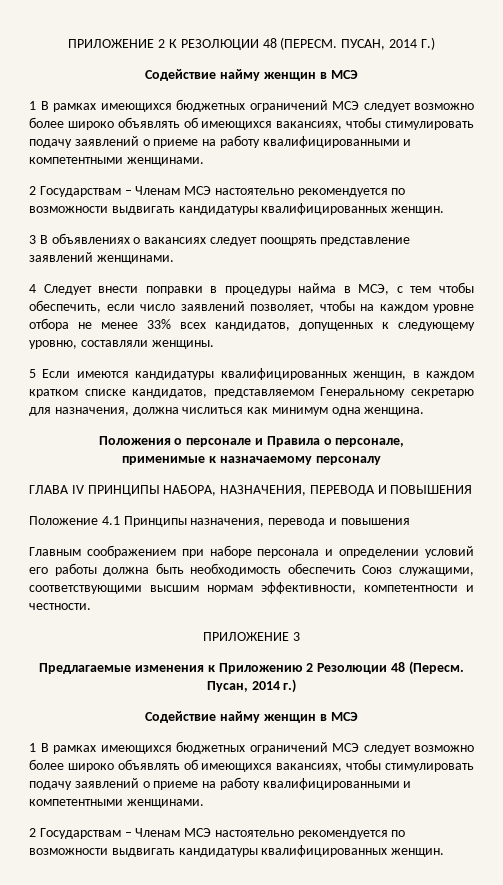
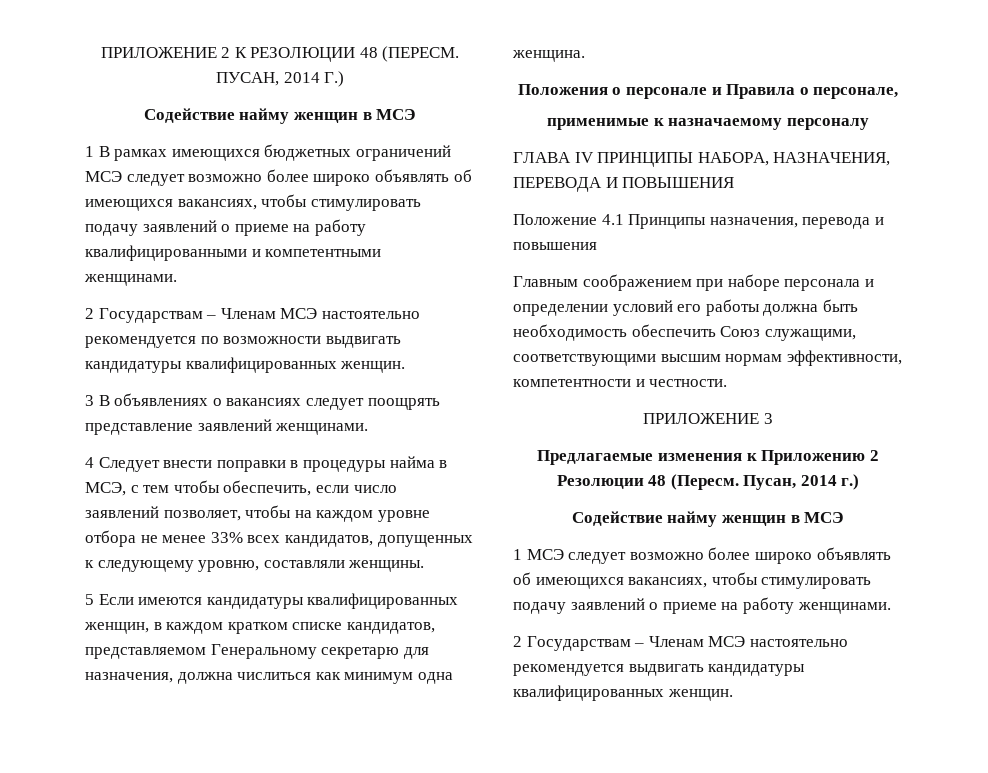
  Пусан, 2014 г.)
  Содействие найму женщин в МСЭ
- 1 В рамках имеющихся бюджетных ограничений МСЭ следует возможно более широко объявлять об имеющихся вакансиях, чтобы стимулировать подачу заявлений о приеме на работу квалифицированными и компетентными женщинами.
- 2 Государствам – Членам МСЭ настоятельно рекомендуется по возможности выдвигать кандидатуры квалифицированных женщин.
+ 1 МСЭ следует возможно более широко объявлять об имеющихся вакансиях, чтобы стимулировать подачу заявлений о приеме на работу женщинами.
+ 2 Государствам – Членам МСЭ настоятельно рекомендуется выдвигать кандидатуры квалифицированных женщин.

